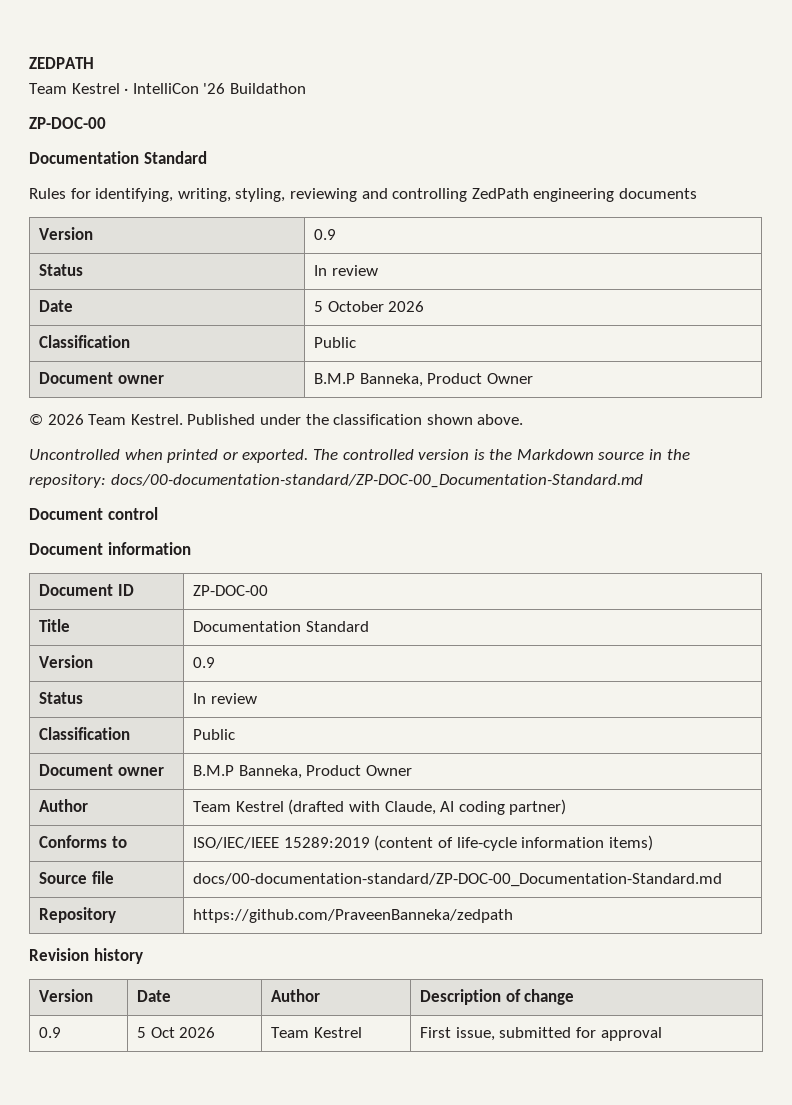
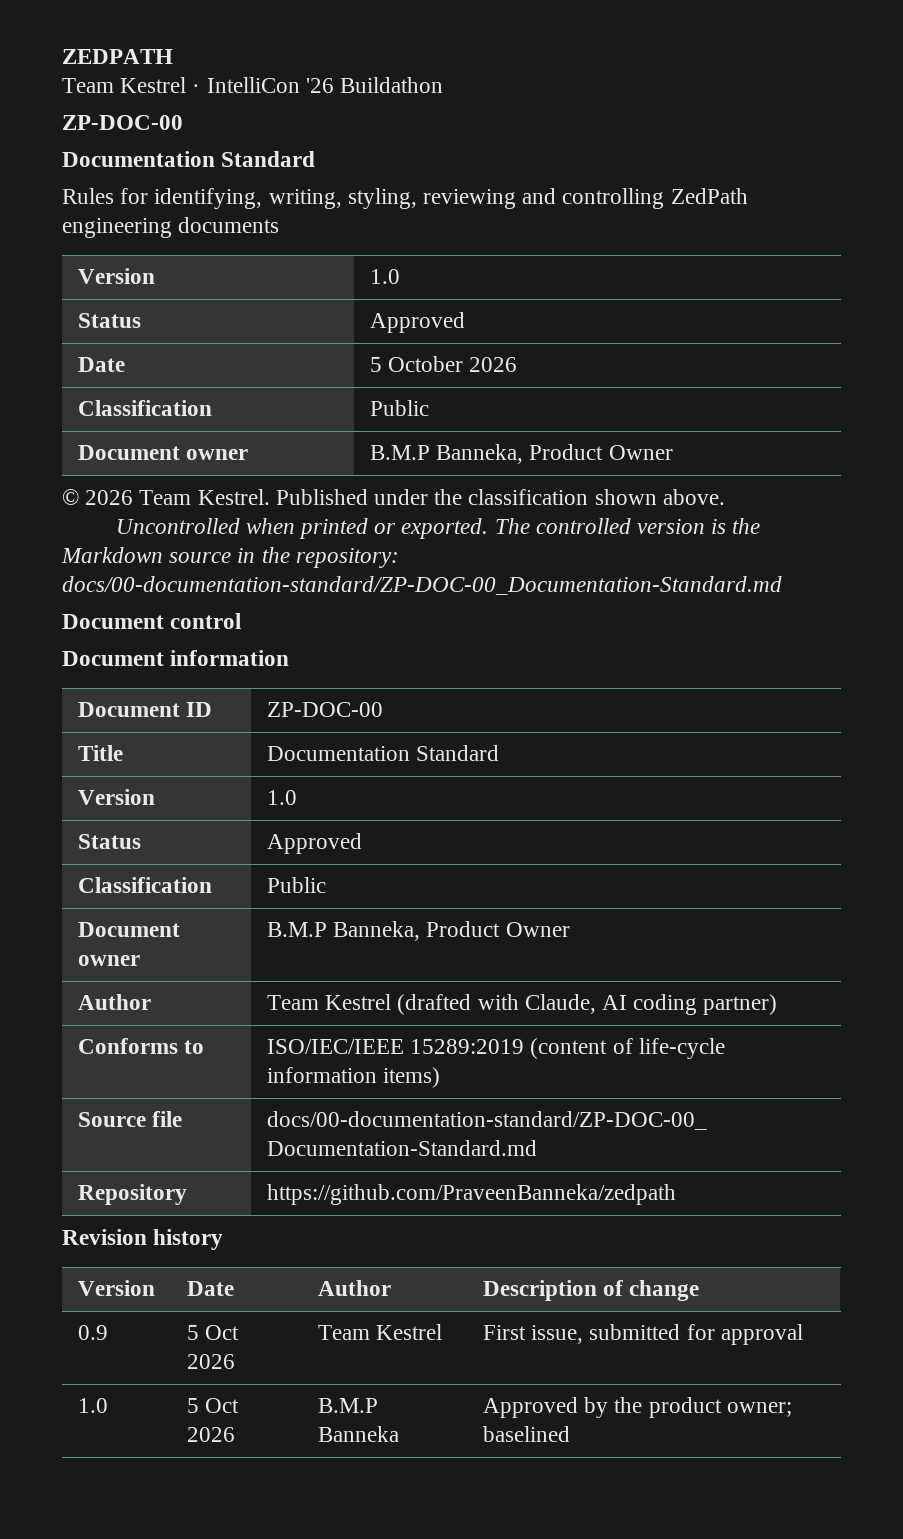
  Rules for identifying, writing, styling, reviewing and controlling ZedPath engineering documents
- Version | 0.9
- Status | In review
+ Version | 1.0
+ Status | Approved
  Title | Documentation Standard
- Version | 0.9
- Status | In review
+ Version | 1.0
+ Status | Approved
+ 1.0 | 5 Oct 2026 | B.M.P Banneka | Approved by the product owner; baselined

